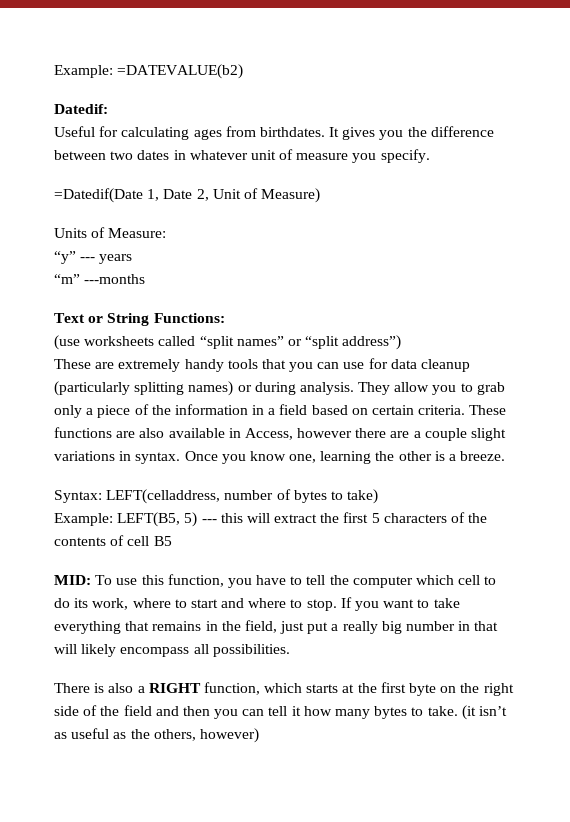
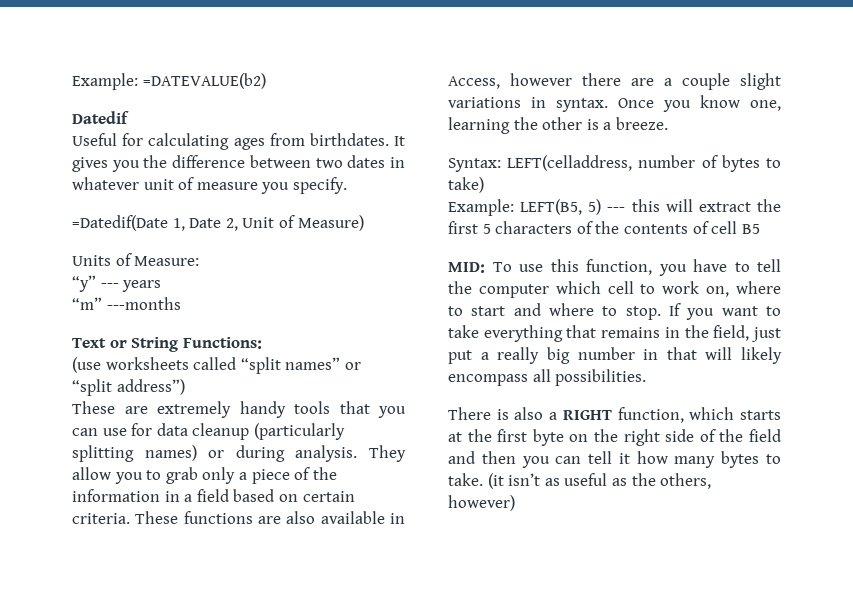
- Datedif:
+ Datedif
- MID: To use this function, you have to tell the computer which cell to do its work, where to start and where to stop.
+ MID: To use this function, you have to tell the computer which cell to work on, where to start and where to stop.

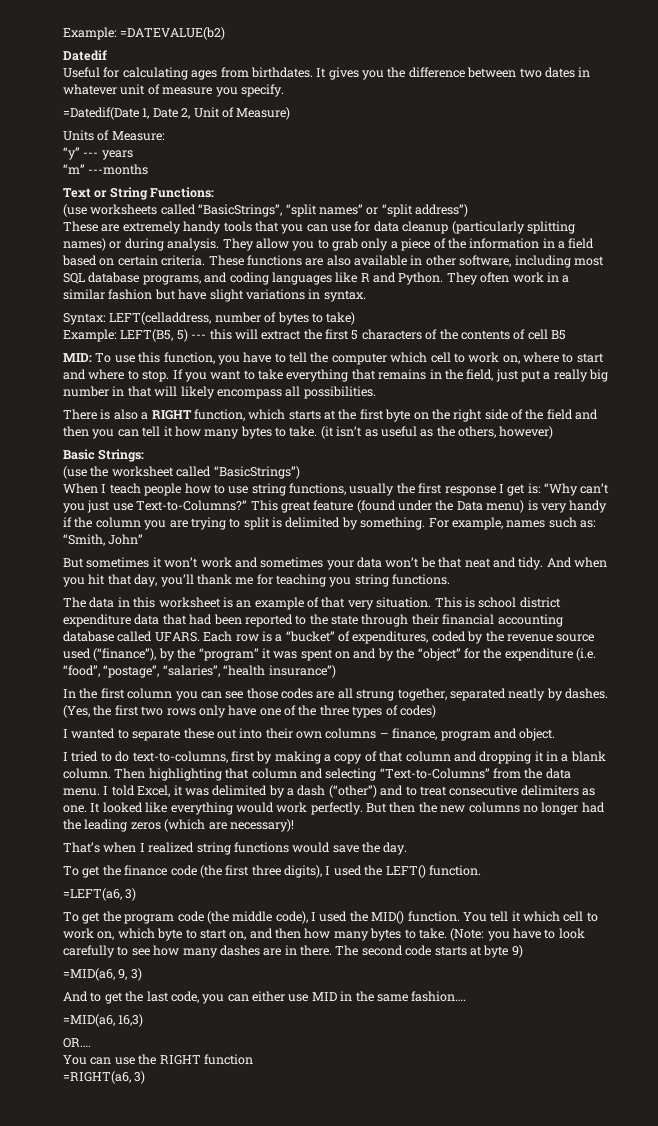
- (use worksheets called “split names” or “split address”)
+ (use worksheets called “BasicStrings”, “split names” or “split address”)
- These functions are also available in Access, however there are a couple slight variations in syntax. Once you know one, learning the other is a breeze.
+ These functions are also available in other software, including most SQL database programs, and coding languages like R and Python. They often work in a similar fashion but have slight variations in syntax.
+ Basic Strings:
+ (use the worksheet called “BasicStrings”)
+ When I teach people how to use string functions, usually the first response I get is: “Why can’t you just use Text-to-Columns?” This great feature (found under the Data menu) is very handy if the column you are trying to split is delimited by something. For example, names such as: “Smith, John”
+ But sometimes it won’t work and sometimes your data won’t be that neat and tidy. And when you hit that day, you’ll thank me for teaching you string functions.
+ The data in this worksheet is an example of that very situation. This is school district expenditure data that had been reported to the state through their financial accounting database called UFARS. Each row is a “bucket” of expenditures, coded by the revenue source used (“finance”), by the “program” it was spent on and by the “object” for the expenditure (i.e. “food”, “postage”, “salaries”, “health insurance”)
+ In the first column you can see those codes are all strung together, separated neatly by dashes. (Yes, the first two rows only have one of the three types of codes)
+ I wanted to separate these out into their own columns – finance, program and object.
+ I tried to do text-to-columns, first by making a copy of that column and dropping it in a blank column. Then highlighting that column and selecting “Text-to-Columns” from the data menu. I told Excel, it was delimited by a dash (“other”) and to treat consecutive delimiters as one. It looked like everything would work perfectly. But then the new columns no longer had the leading zeros (which are necessary)!
+ That’s when I realized string functions would save the day.
+ To get the finance code (the first three digits), I used the LEFT() function.
+ =LEFT(a6, 3)
+ To get the program code (the middle code), I used the MID() function. You tell it which cell to work on, which byte to start on, and then how many bytes to take. (Note: you have to look carefully to see how many dashes are in there. The second code starts at byte 9)
+ =MID(a6, 9, 3)
+ And to get the last code, you can either use MID in the same fashion….
+ =MID(a6, 16,3)
+ OR….
+ You can use the RIGHT function
+ =RIGHT(a6, 3)

